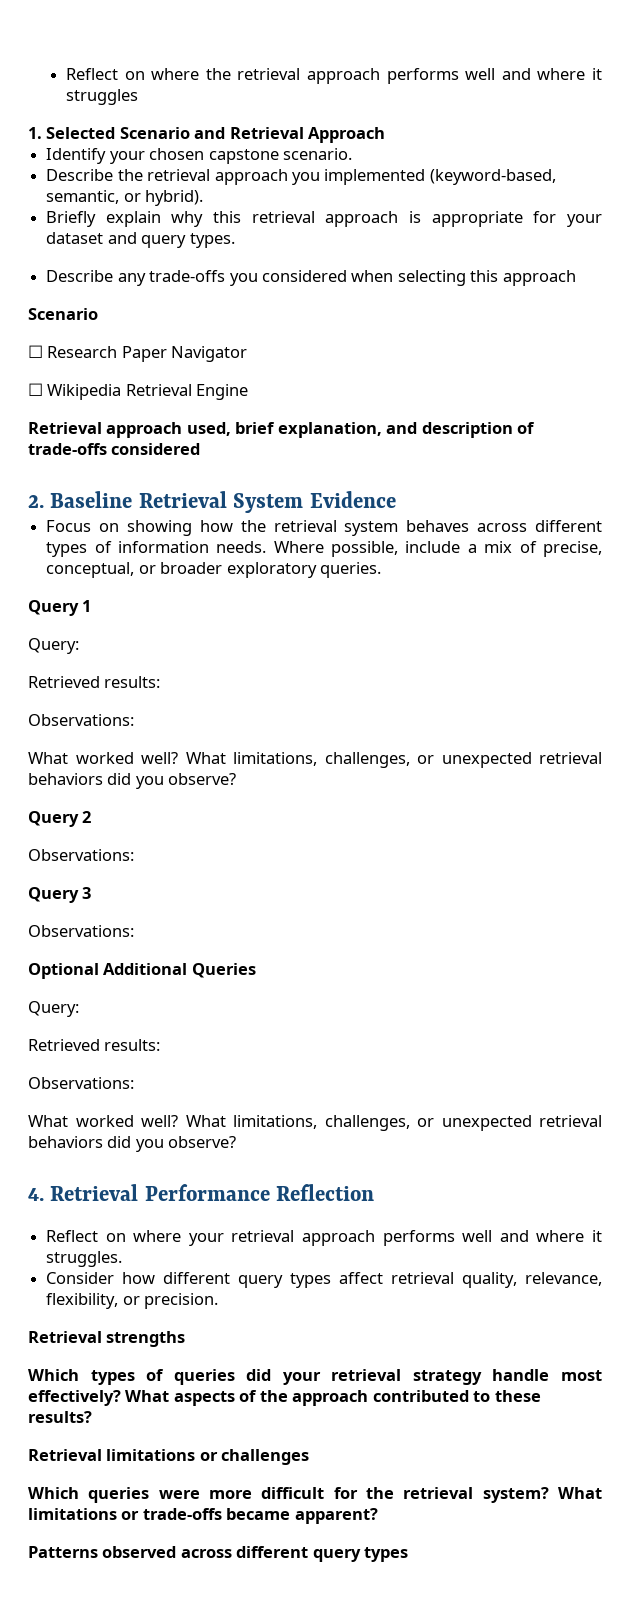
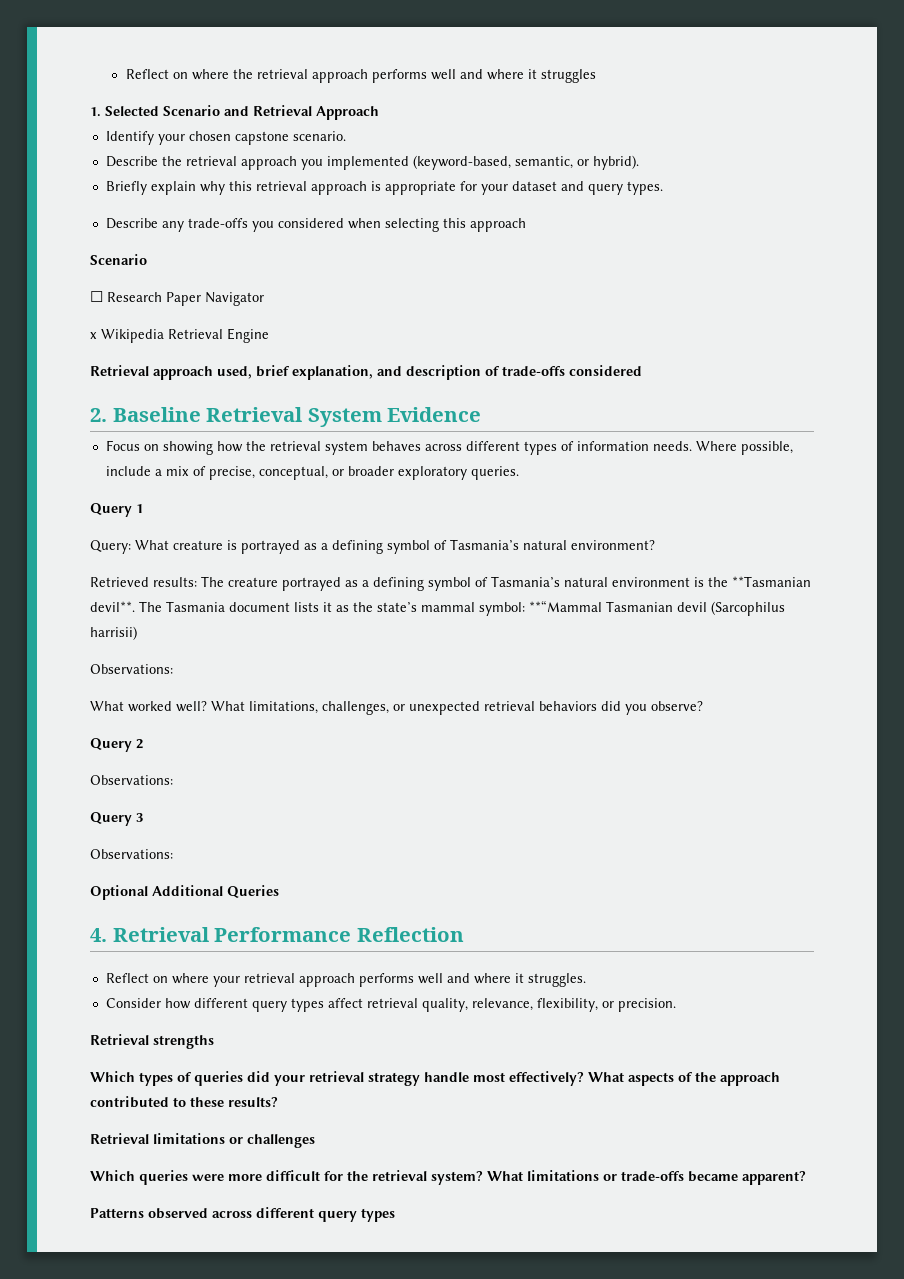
- ☐ Wikipedia Retrieval Engine
+ x Wikipedia Retrieval Engine
  Query 1
- Query:
- Retrieved results:
+ Query: What creature is portrayed as a defining symbol of Tasmania’s natural environment?
+ Retrieved results: The creature portrayed as a defining symbol of Tasmania’s natural environment is the **Tasmanian devil**. The Tasmania document lists it as the state’s mammal symbol: **“Mammal Tasmanian devil (Sarcophilus harrisii)
  Optional Additional Queries
- Query:
- Retrieved results:
- Observations:
- What worked well? What limitations, challenges, or unexpected retrieval behaviors did you observe?

